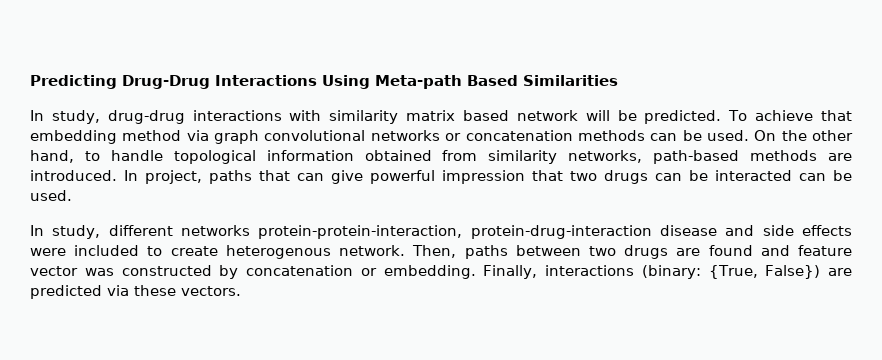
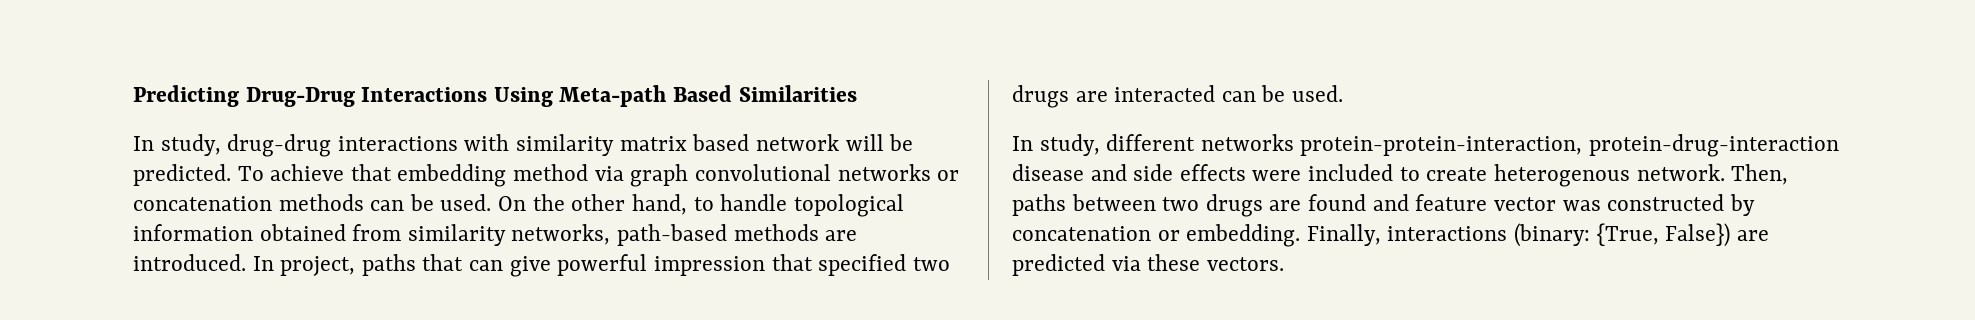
- In project, paths that can give powerful impression that two drugs can be interacted can be used.
+ In project, paths that can give powerful impression that specified two drugs are interacted can be used.

